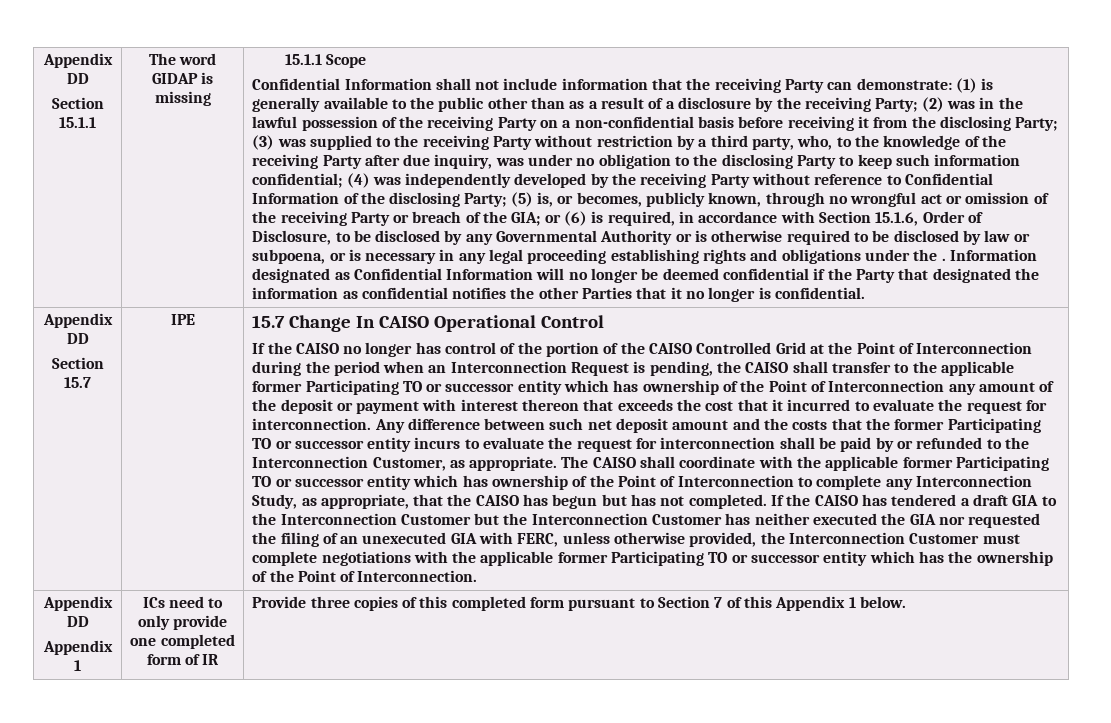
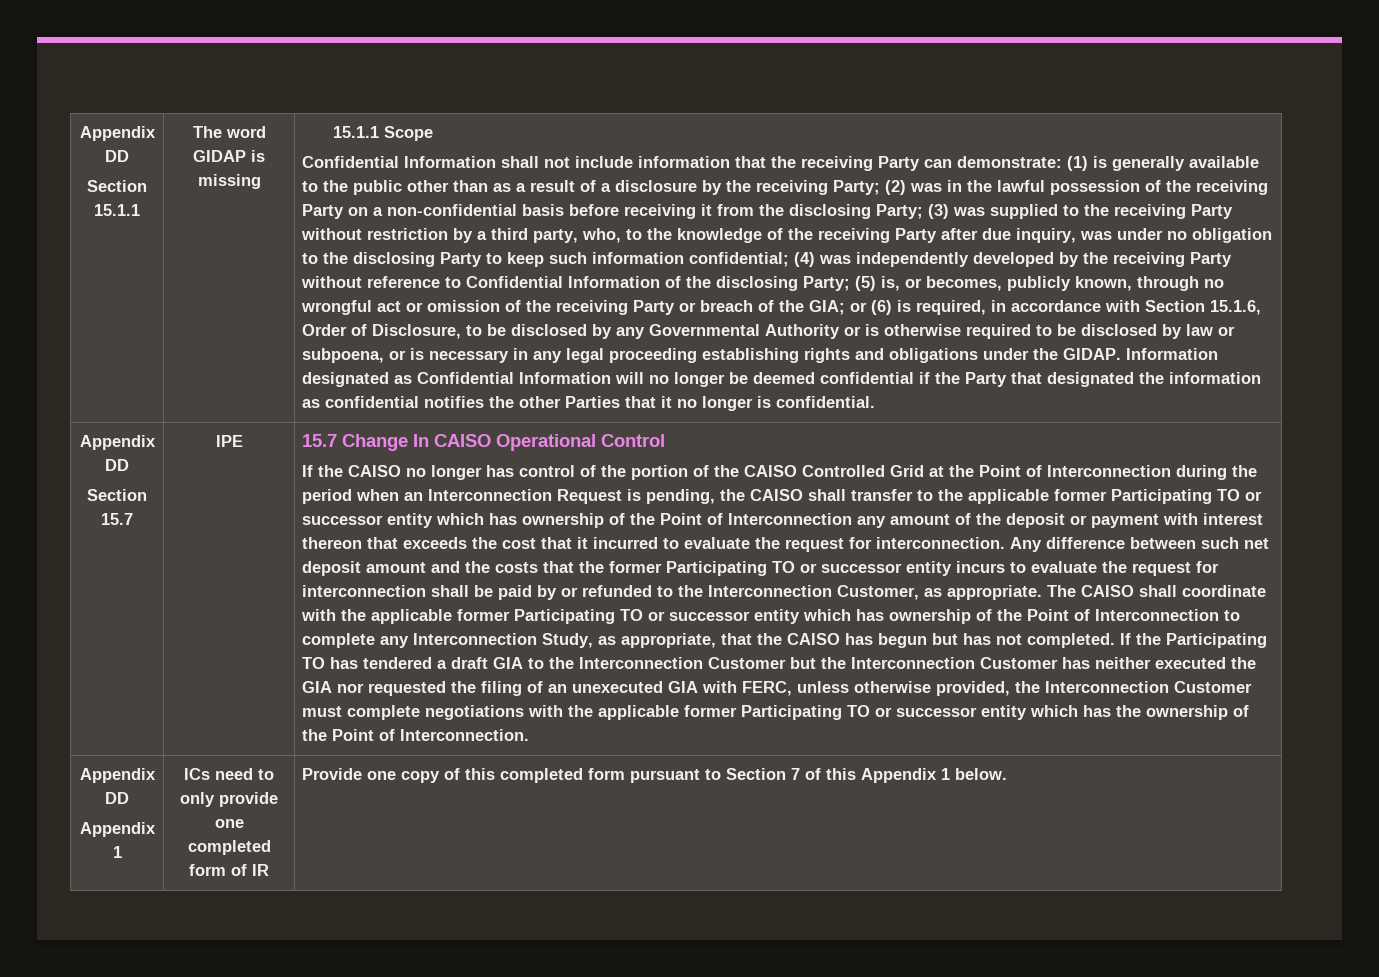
- or (6) is required, in accordance with Section 15.1.6, Order of Disclosure, to be disclosed by any Governmental Authority or is otherwise required to be disclosed by law or subpoena, or is necessary in any legal proceeding establishing rights and obligations under the .
+ or (6) is required, in accordance with Section 15.1.6, Order of Disclosure, to be disclosed by any Governmental Authority or is otherwise required to be disclosed by law or subpoena, or is necessary in any legal proceeding establishing rights and obligations under the GIDAP.
- If the CAISO has tendered a draft GIA to the Interconnection Customer but the Interconnection Customer has neither executed the GIA nor requested the filing of an unexecuted GIA with FERC, unless otherwise provided, the Interconnection Customer must complete negotiations with the applicable former Participating TO or successor entity which has the ownership of the Point of Interconnection.
+ If the Participating TO has tendered a draft GIA to the Interconnection Customer but the Interconnection Customer has neither executed the GIA nor requested the filing of an unexecuted GIA with FERC, unless otherwise provided, the Interconnection Customer must complete negotiations with the applicable former Participating TO or successor entity which has the ownership of the Point of Interconnection.
  Appendix DD
- Appendix 1 | ICs need to only provide one completed form of IR | Provide three copies of this completed form pursuant to Section 7 of this Appendix 1 below.
+ Appendix 1 | ICs need to only provide one completed form of IR | Provide one copy of this completed form pursuant to Section 7 of this Appendix 1 below.

